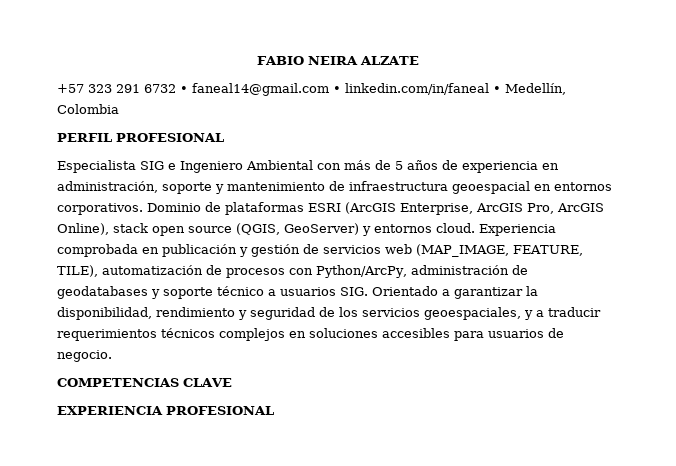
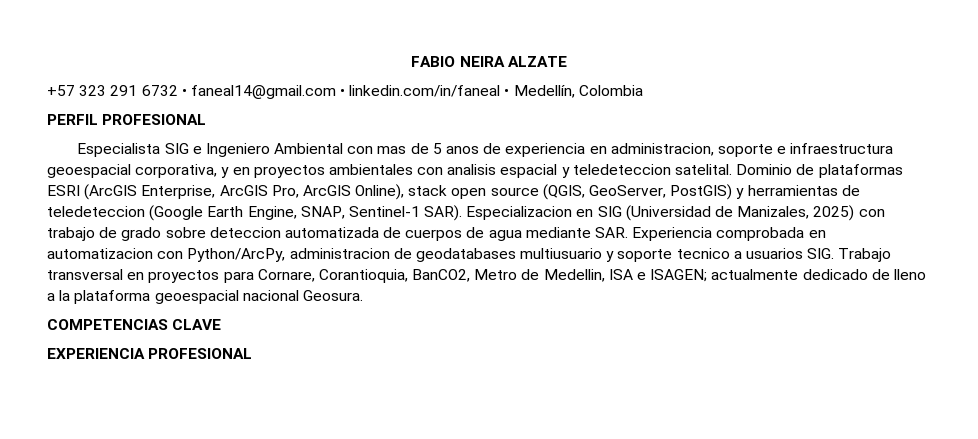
- Especialista SIG e Ingeniero Ambiental con más de 5 años de experiencia en administración, soporte y mantenimiento de infraestructura geoespacial en entornos corporativos.
+ Especialista SIG e Ingeniero Ambiental con mas de 5 anos de experiencia en administracion, soporte e infraestructura geoespacial corporativa, y en proyectos ambientales con analisis espacial y teledeteccion satelital.
- Dominio de plataformas ESRI (ArcGIS Enterprise, ArcGIS Pro, ArcGIS Online), stack open source (QGIS, GeoServer) y entornos cloud. Experiencia comprobada en publicación y gestión de servicios web (MAP_IMAGE, FEATURE, TILE), automatización de procesos con Python/ArcPy, administración de geodatabases y soporte técnico a usuarios SIG. Orientado a garantizar la disponibilidad, rendimiento y seguridad de los servicios geoespaciales, y a traducir requerimientos técnicos complejos en soluciones accesibles para usuarios de negocio.
+ Dominio de plataformas ESRI (ArcGIS Enterprise, ArcGIS Pro, ArcGIS Online), stack open source (QGIS, GeoServer, PostGIS) y herramientas de teledeteccion (Google Earth Engine, SNAP, Sentinel-1 SAR). Especializacion en SIG (Universidad de Manizales, 2025) con trabajo de grado sobre deteccion automatizada de cuerpos de agua mediante SAR. Experiencia comprobada en automatizacion con Python/ArcPy, administracion de geodatabases multiusuario y soporte tecnico a usuarios SIG. Trabajo transversal en proyectos para Cornare, Corantioquia, BanCO2, Metro de Medellin, ISA e ISAGEN; actualmente dedicado de lleno a la plataforma geoespacial nacional Geosura.

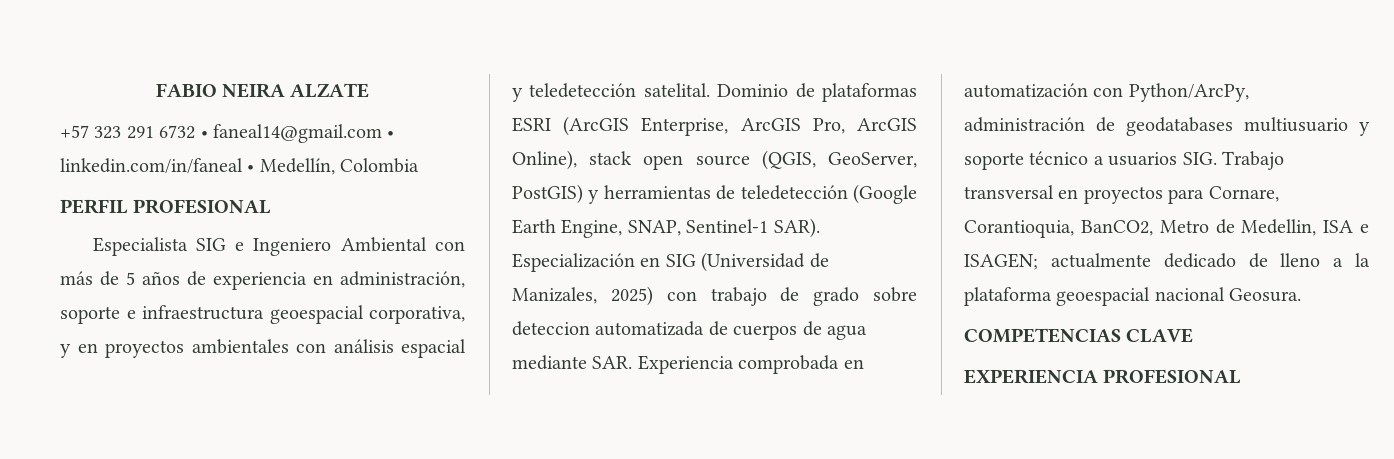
- Especialista SIG e Ingeniero Ambiental con mas de 5 anos de experiencia en administracion, soporte e infraestructura geoespacial corporativa, y en proyectos ambientales con analisis espacial y teledeteccion satelital.
+ Especialista SIG e Ingeniero Ambiental con más de 5 años de experiencia en administración, soporte e infraestructura geoespacial corporativa, y en proyectos ambientales con análisis espacial y teledetección satelital.
- Dominio de plataformas ESRI (ArcGIS Enterprise, ArcGIS Pro, ArcGIS Online), stack open source (QGIS, GeoServer, PostGIS) y herramientas de teledeteccion (Google Earth Engine, SNAP, Sentinel-1 SAR).
+ Dominio de plataformas ESRI (ArcGIS Enterprise, ArcGIS Pro, ArcGIS Online), stack open source (QGIS, GeoServer, PostGIS) y herramientas de teledetección (Google Earth Engine, SNAP, Sentinel-1 SAR).
- Especializacion en SIG (Universidad de Manizales, 2025) con trabajo de grado sobre deteccion automatizada de cuerpos de agua mediante SAR. Experiencia comprobada en automatizacion con Python/ArcPy, administracion de geodatabases multiusuario y soporte tecnico a usuarios SIG. Trabajo transversal en proyectos para Cornare, Corantioquia, BanCO2, Metro de Medellin, ISA e ISAGEN; actualmente dedicado de lleno a la plataforma geoespacial nacional Geosura.
+ Especialización en SIG (Universidad de Manizales, 2025) con trabajo de grado sobre deteccion automatizada de cuerpos de agua mediante SAR. Experiencia comprobada en automatización con Python/ArcPy, administración de geodatabases multiusuario y soporte técnico a usuarios SIG. Trabajo transversal en proyectos para Cornare, Corantioquia, BanCO2, Metro de Medellin, ISA e ISAGEN; actualmente dedicado de lleno a la plataforma geoespacial nacional Geosura.

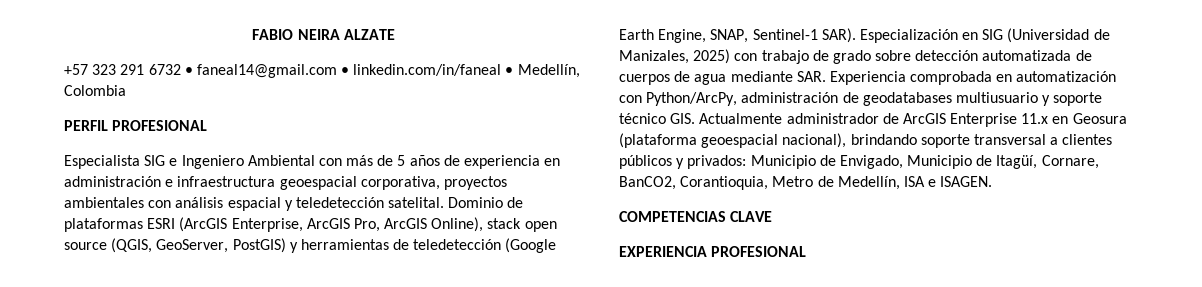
- Especialista SIG e Ingeniero Ambiental con más de 5 años de experiencia en administración, soporte e infraestructura geoespacial corporativa, y en proyectos ambientales con análisis espacial y teledetección satelital.
+ Especialista SIG e Ingeniero Ambiental con más de 5 años de experiencia en administración e infraestructura geoespacial corporativa, proyectos ambientales con análisis espacial y teledetección satelital.
- Especialización en SIG (Universidad de Manizales, 2025) con trabajo de grado sobre deteccion automatizada de cuerpos de agua mediante SAR. Experiencia comprobada en automatización con Python/ArcPy, administración de geodatabases multiusuario y soporte técnico a usuarios SIG. Trabajo transversal en proyectos para Cornare, Corantioquia, BanCO2, Metro de Medellin, ISA e ISAGEN; actualmente dedicado de lleno a la plataforma geoespacial nacional Geosura.
+ Especialización en SIG (Universidad de Manizales, 2025) con trabajo de grado sobre detección automatizada de cuerpos de agua mediante SAR. Experiencia comprobada en automatización con Python/ArcPy, administración de geodatabases multiusuario y soporte técnico GIS. Actualmente administrador de ArcGIS Enterprise 11.x en Geosura (plataforma geoespacial nacional), brindando soporte transversal a clientes públicos y privados: Municipio de Envigado, Municipio de Itagüí, Cornare, BanCO2, Corantioquia, Metro de Medellín, ISA e ISAGEN.

